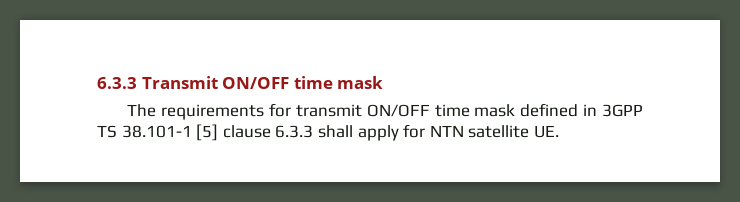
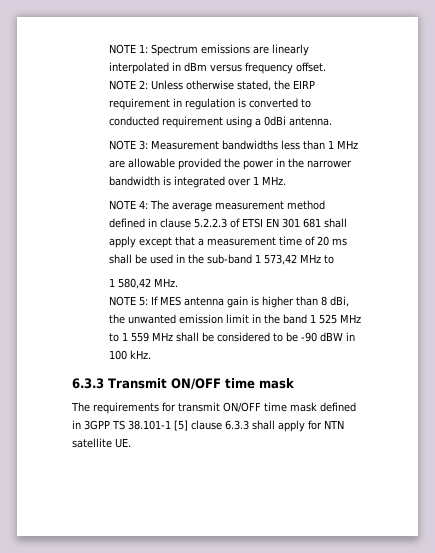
+ NOTE 1: Spectrum emissions are linearly interpolated in dBm versus frequency offset.
+ NOTE 2: Unless otherwise stated, the EIRP requirement in regulation is converted to conducted requirement using a 0dBi antenna.
+ NOTE 3: Measurement bandwidths less than 1 MHz are allowable provided the power in the narrower bandwidth is integrated over 1 MHz.
+ NOTE 4: The average measurement method defined in clause 5.2.2.3 of ETSI EN 301 681 shall apply except that a measurement time of 20 ms shall be used in the sub-band 1 573,42 MHz to
+ 1 580,42 MHz.
+ NOTE 5: If MES antenna gain is higher than 8 dBi, the unwanted emission limit in the band 1 525 MHz to 1 559 MHz shall be considered to be -90 dBW in 100 kHz.

